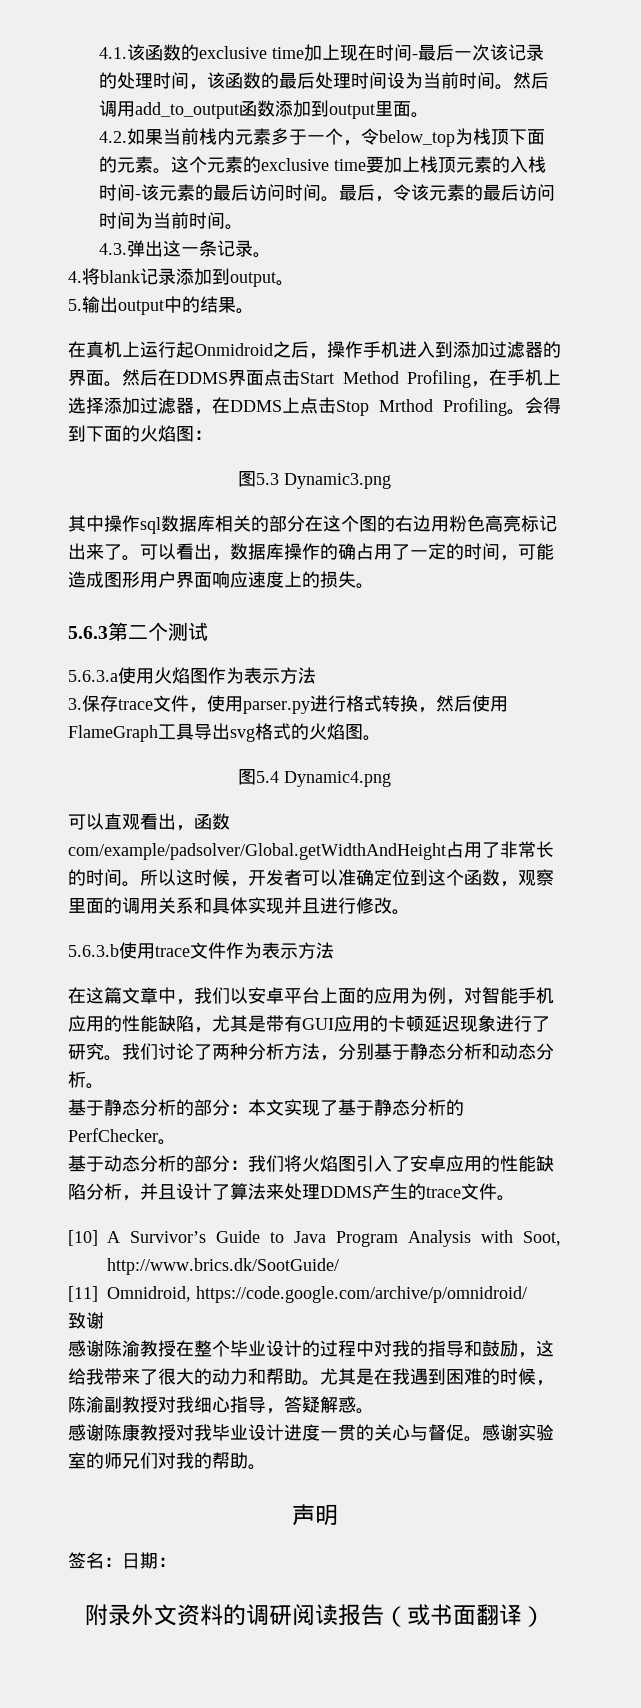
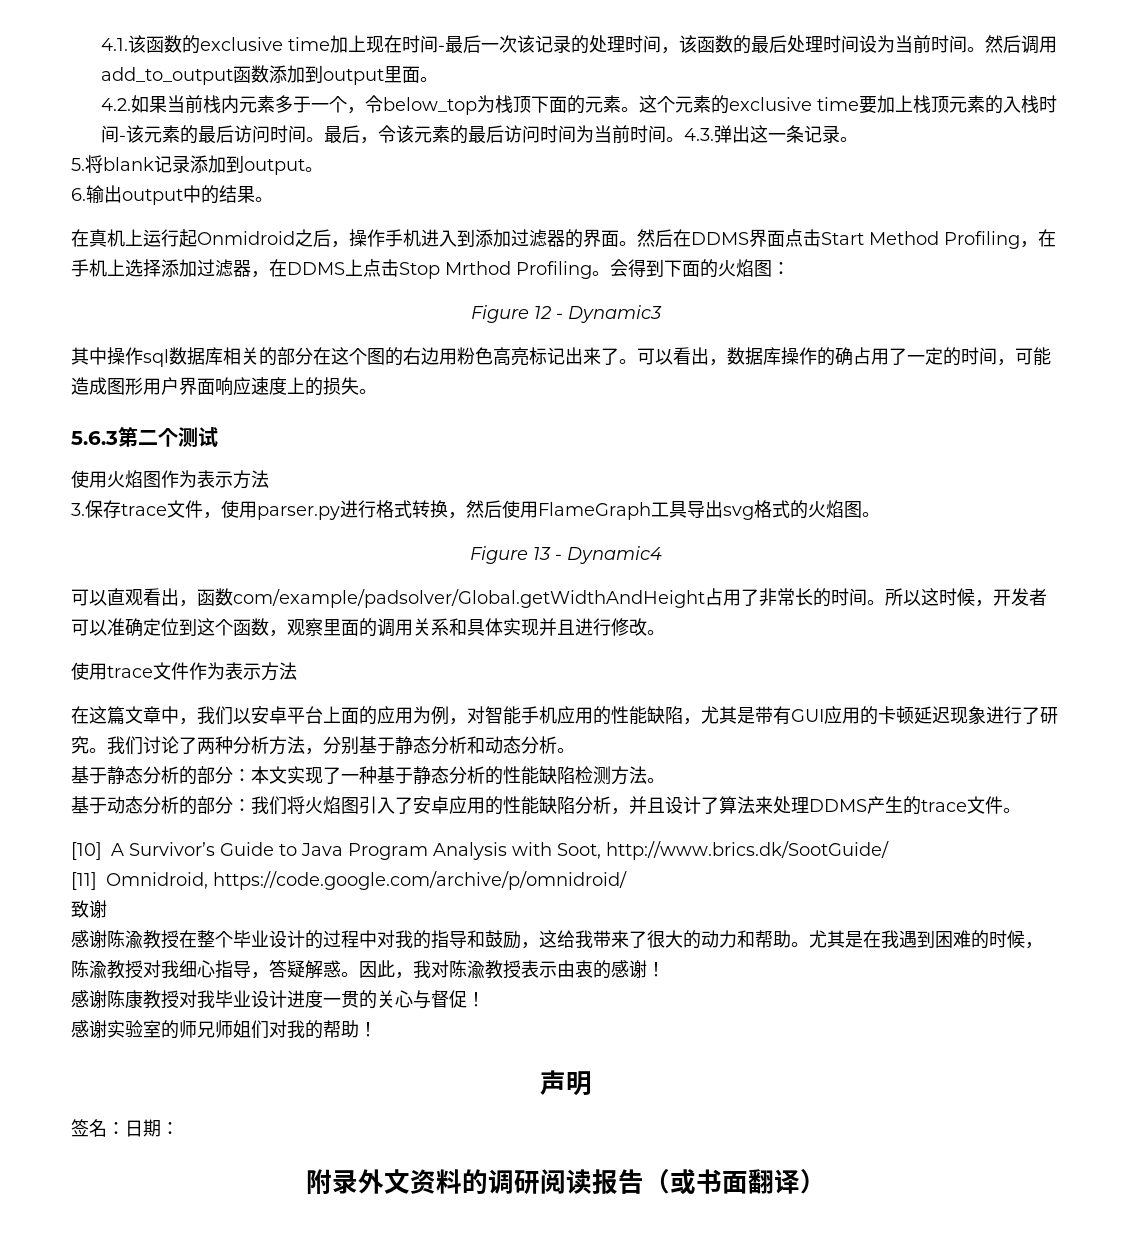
- 最后，令该元素的最后访问时间为当前时间。
- 4.3.弹出这一条记录。
+ 最后，令该元素的最后访问时间为当前时间。4.3.弹出这一条记录。
- 4.将blank记录添加到output。
+ 5.将blank记录添加到output。
- 5.输出output中的结果。
+ 6.输出output中的结果。
- 图5.3 Dynamic3.png
+ Figure 12 - Dynamic3
- 5.6.3.a使用火焰图作为表示方法
+ 使用火焰图作为表示方法
- 图5.4 Dynamic4.png
+ Figure 13 - Dynamic4
- 5.6.3.b使用trace文件作为表示方法
+ 使用trace文件作为表示方法
- 基于静态分析的部分：本文实现了基于静态分析的PerfChecker。
+ 基于静态分析的部分：本文实现了一种基于静态分析的性能缺陷检测方法。
- 尤其是在我遇到困难的时候，陈渝副教授对我细心指导，答疑解惑。
+ 尤其是在我遇到困难的时候，陈渝教授对我细心指导，答疑解惑。因此，我对陈渝教授表示由衷的感谢！
- 感谢陈康教授对我毕业设计进度一贯的关心与督促。感谢实验室的师兄们对我的帮助。
+ 感谢陈康教授对我毕业设计进度一贯的关心与督促！
+ 感谢实验室的师兄师姐们对我的帮助！

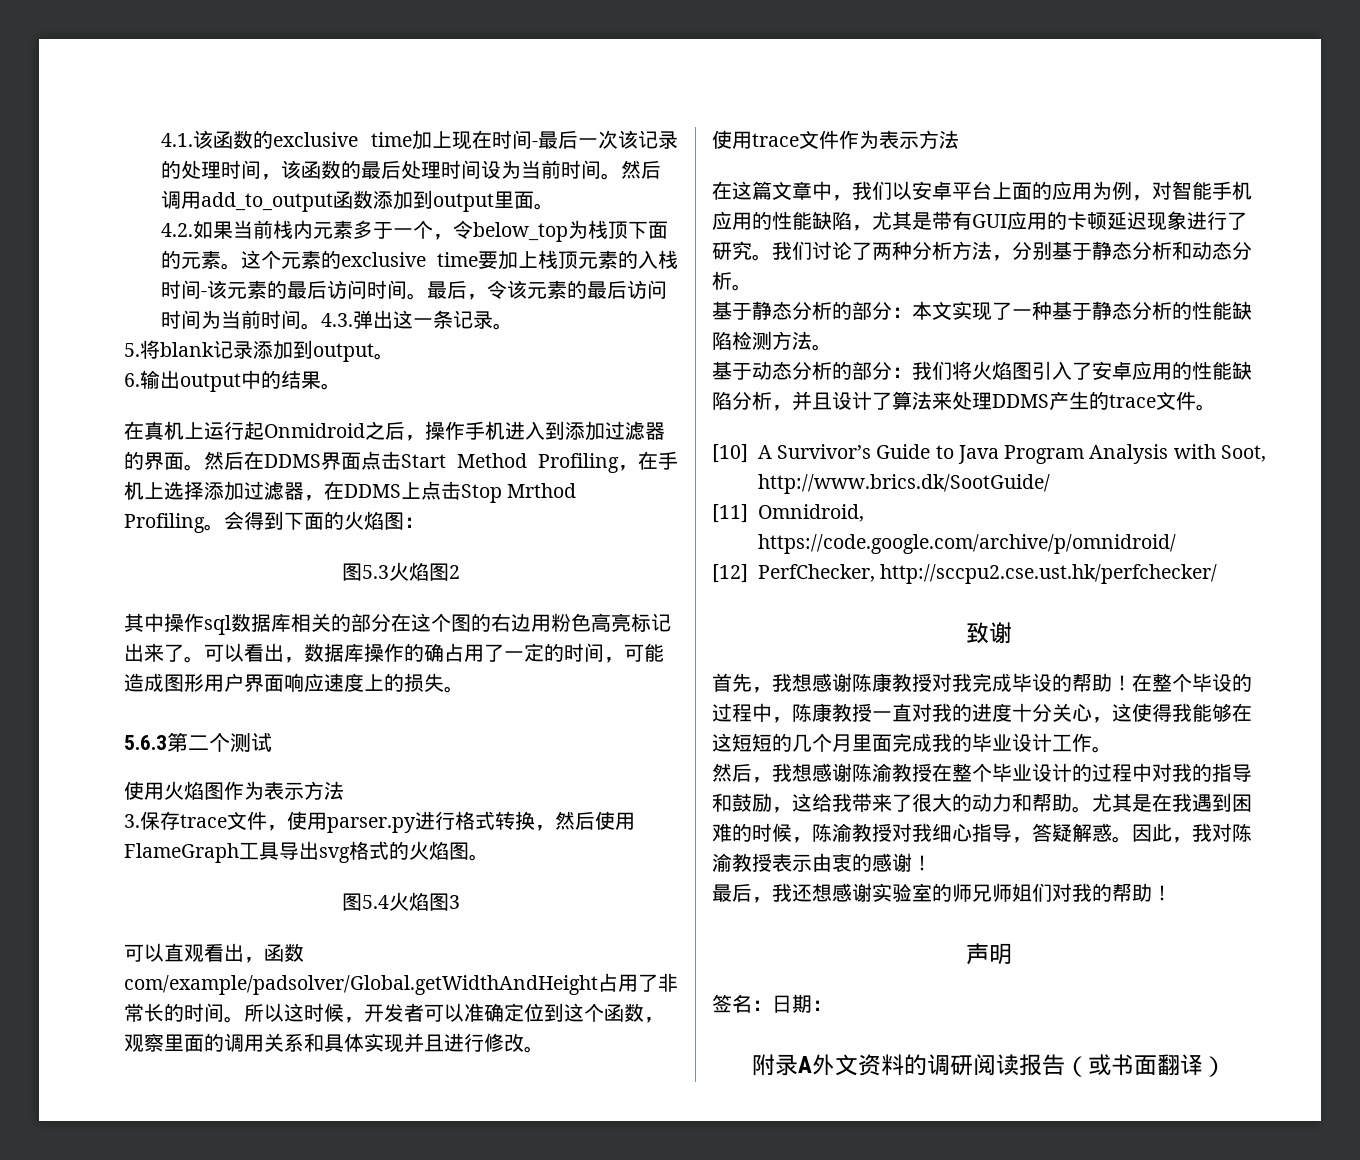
- Figure 12 - Dynamic3
+ 图5.3火焰图2
- Figure 13 - Dynamic4
+ 图5.4火焰图3
+ [12] PerfChecker, http://sccpu2.cse.ust.hk/perfchecker/
  致谢
- 感谢陈渝教授在整个毕业设计的过程中对我的指导和鼓励，这给我带来了很大的动力和帮助。
+ 首先，我想感谢陈康教授对我完成毕设的帮助！在整个毕设的过程中，陈康教授一直对我的进度十分关心，这使得我能够在这短短的几个月里面完成我的毕业设计工作。
+ 然后，我想感谢陈渝教授在整个毕业设计的过程中对我的指导和鼓励，这给我带来了很大的动力和帮助。
- 感谢陈康教授对我毕业设计进度一贯的关心与督促！
- 感谢实验室的师兄师姐们对我的帮助！
+ 最后，我还想感谢实验室的师兄师姐们对我的帮助！
- 附录外文资料的调研阅读报告（或书面翻译）
+ 附录A外文资料的调研阅读报告（或书面翻译）

